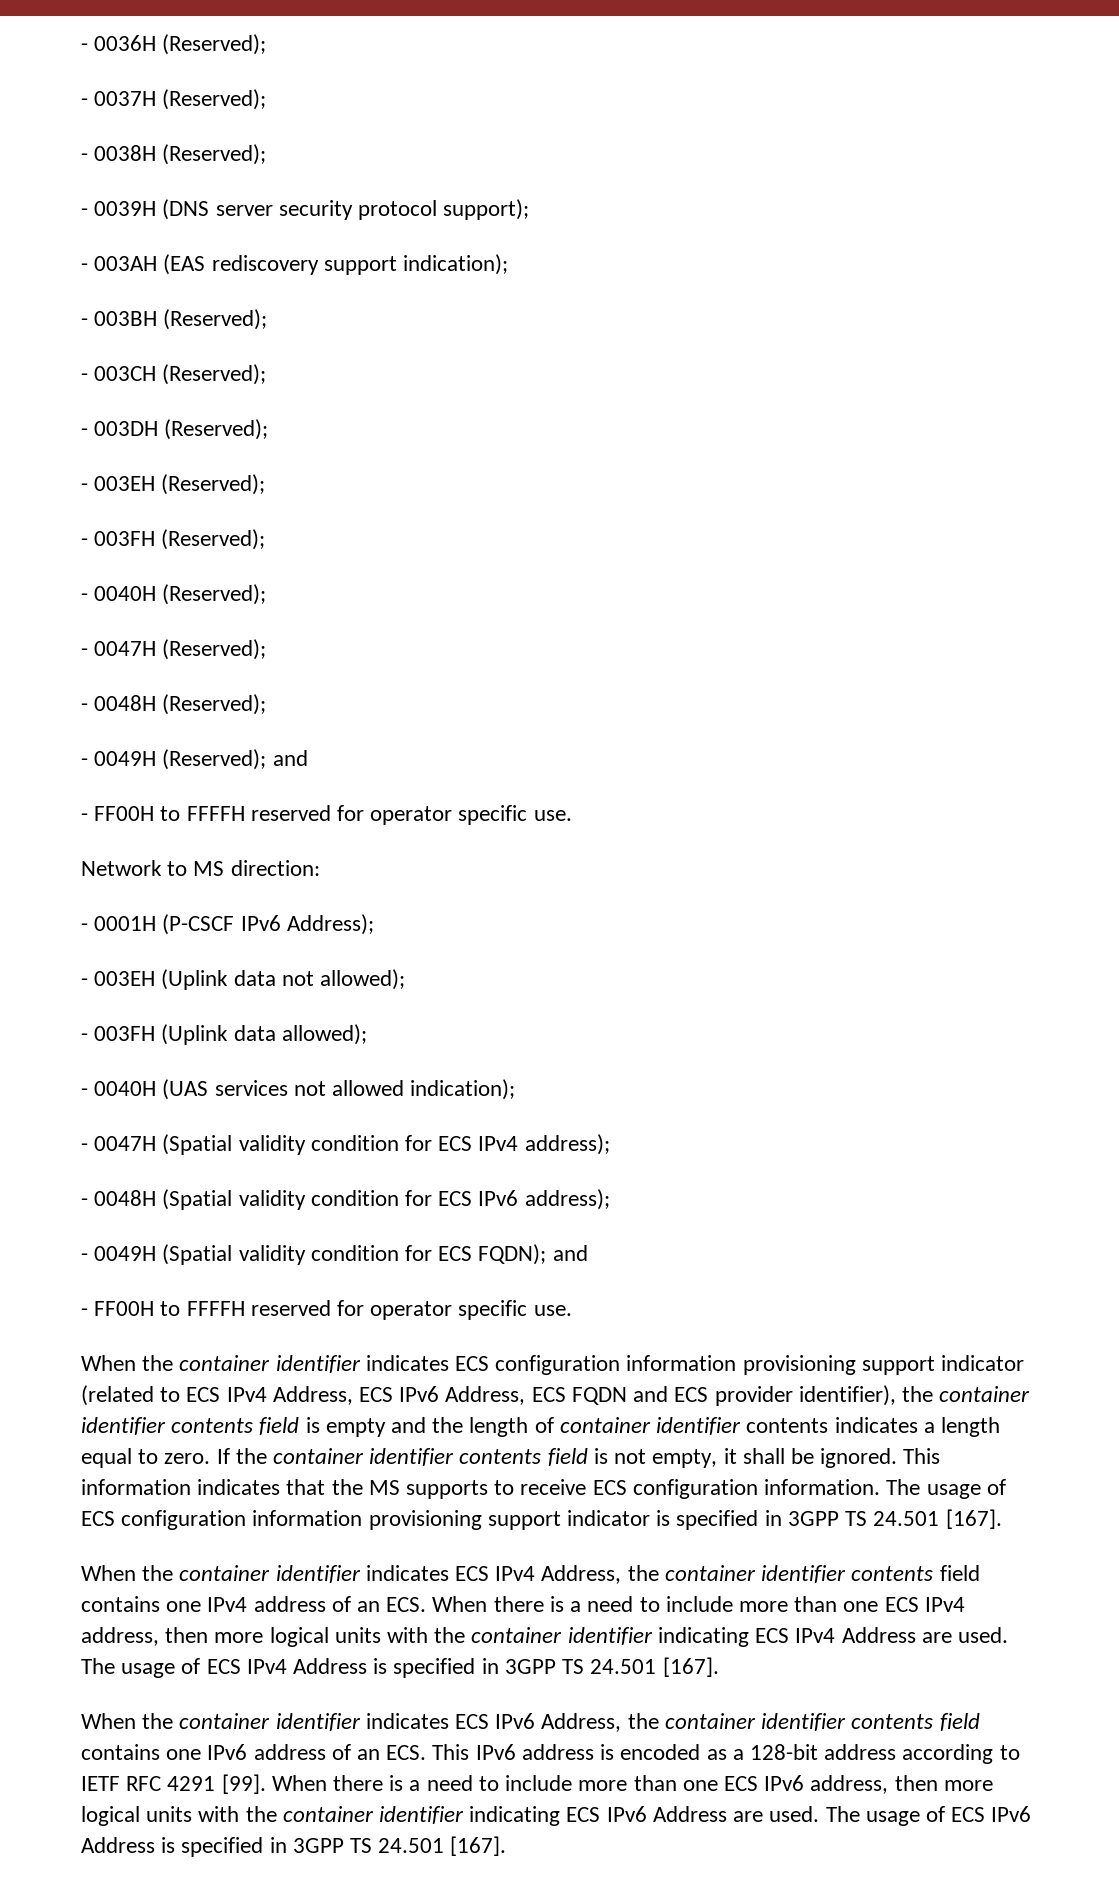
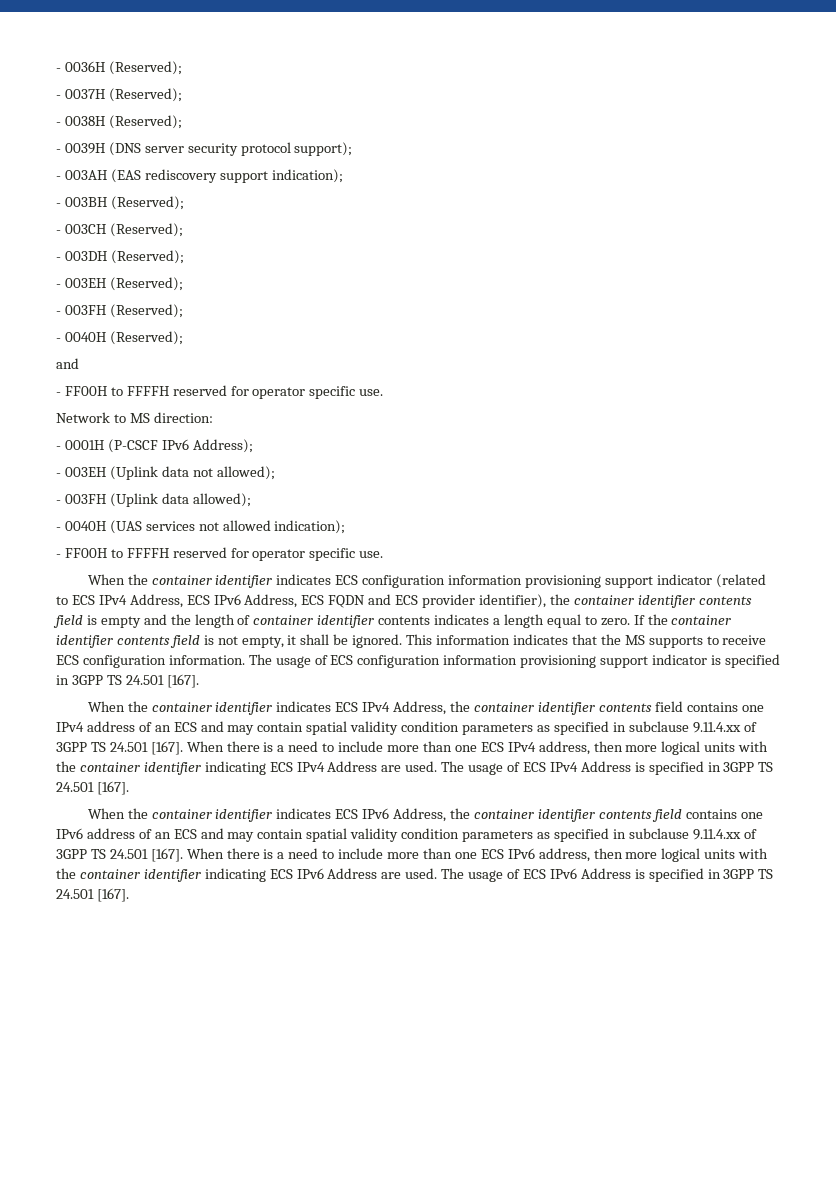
  - 0040H (Reserved);
- - 0047H (Reserved);
- - 0048H (Reserved);
- - 0049H (Reserved); and
+ and
- - 0047H (Spatial validity condition for ECS IPv4 address);
- - 0048H (Spatial validity condition for ECS IPv6 address);
- - 0049H (Spatial validity condition for ECS FQDN); and
- When the container identifier indicates ECS IPv4 Address, the container identifier contents field contains one IPv4 address of an ECS. When there is a need to include more than one ECS IPv4 address, then more logical units with the container identifier indicating ECS IPv4 Address are used.
+ When the container identifier indicates ECS IPv4 Address, the container identifier contents field contains one IPv4 address of an ECS and may contain spatial validity condition parameters as specified in subclause 9.11.4.xx of 3GPP TS 24.501 [167]. When there is a need to include more than one ECS IPv4 address, then more logical units with the container identifier indicating ECS IPv4 Address are used.
- When the container identifier indicates ECS IPv6 Address, the container identifier contents field contains one IPv6 address of an ECS. This IPv6 address is encoded as a 128-bit address according to IETF RFC 4291 [99].
+ When the container identifier indicates ECS IPv6 Address, the container identifier contents field contains one IPv6 address of an ECS and may contain spatial validity condition parameters as specified in subclause 9.11.4.xx of 3GPP TS 24.501 [167].

